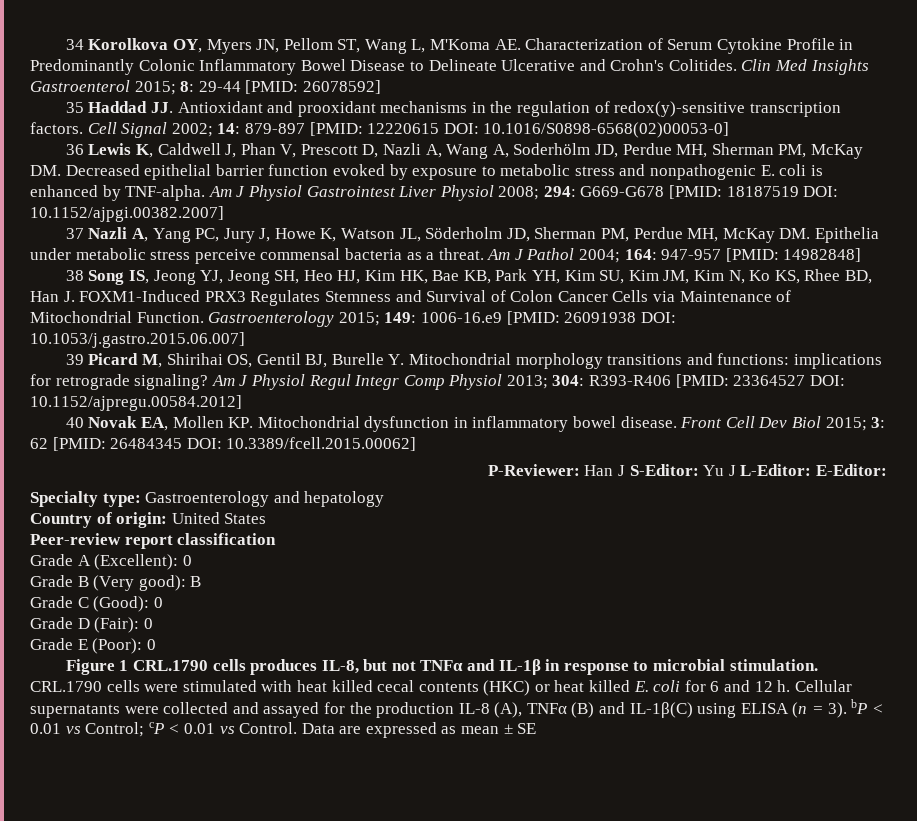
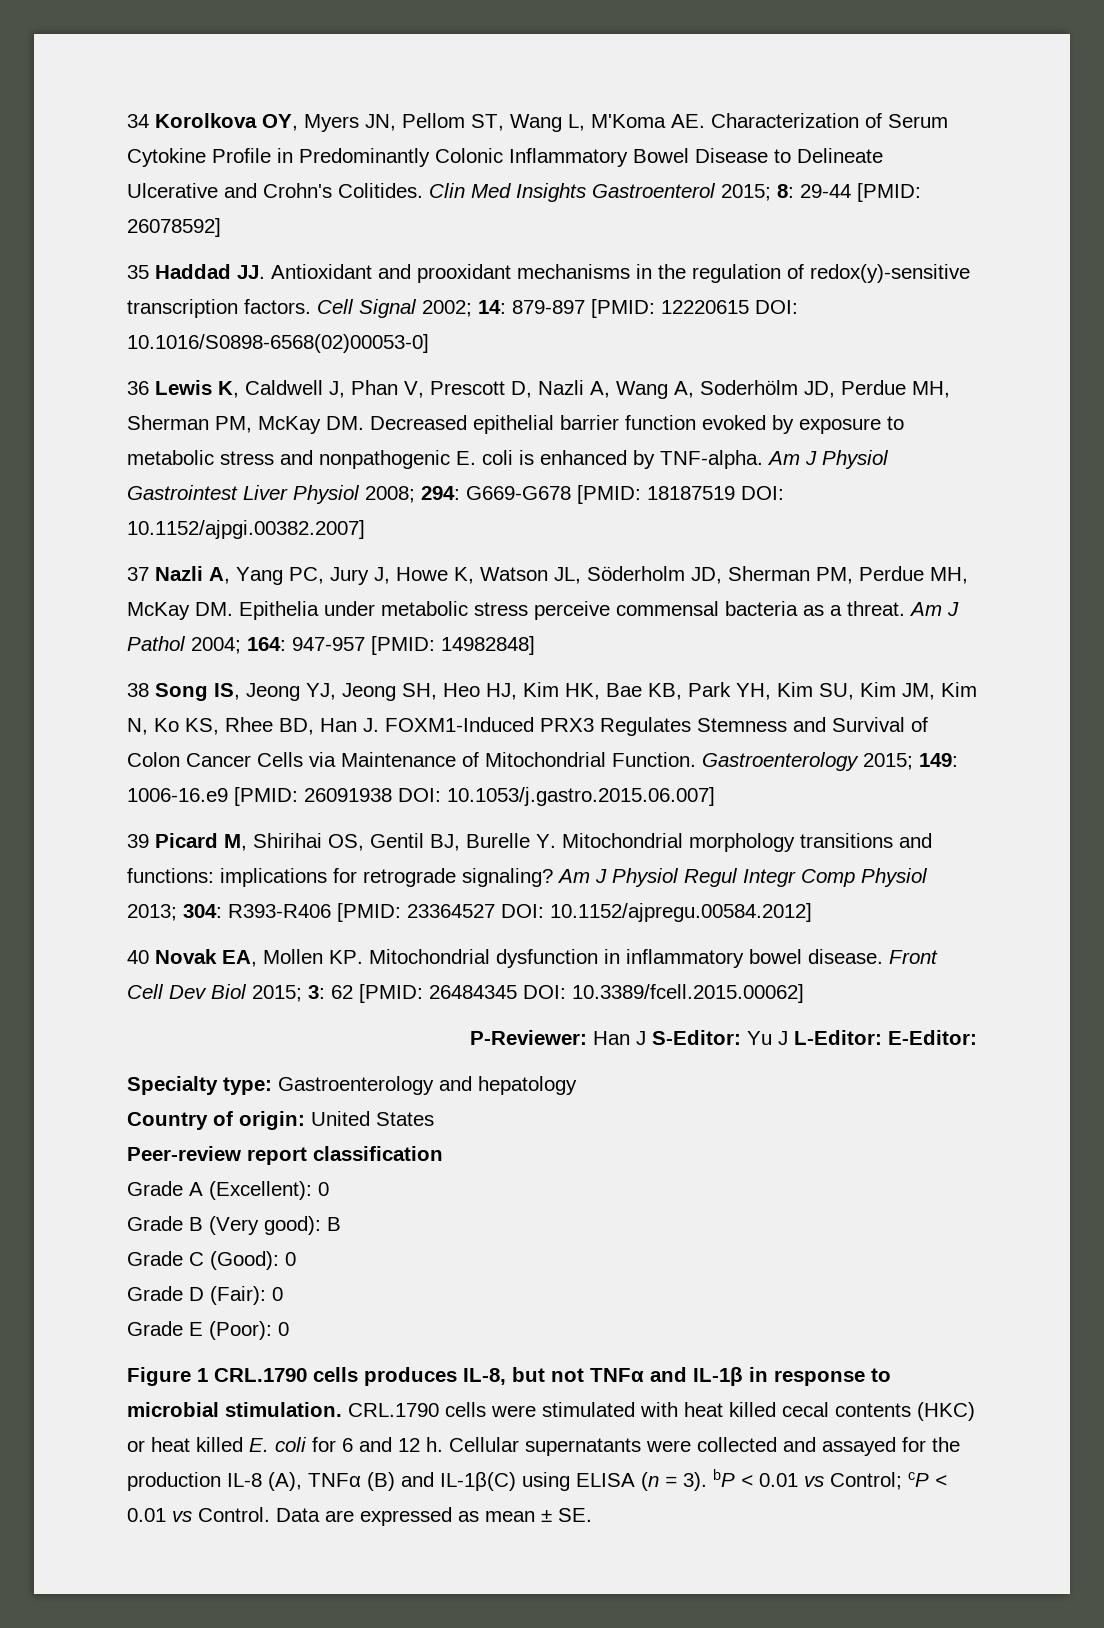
- Data are expressed as mean ± SE
+ Data are expressed as mean ± SE.

